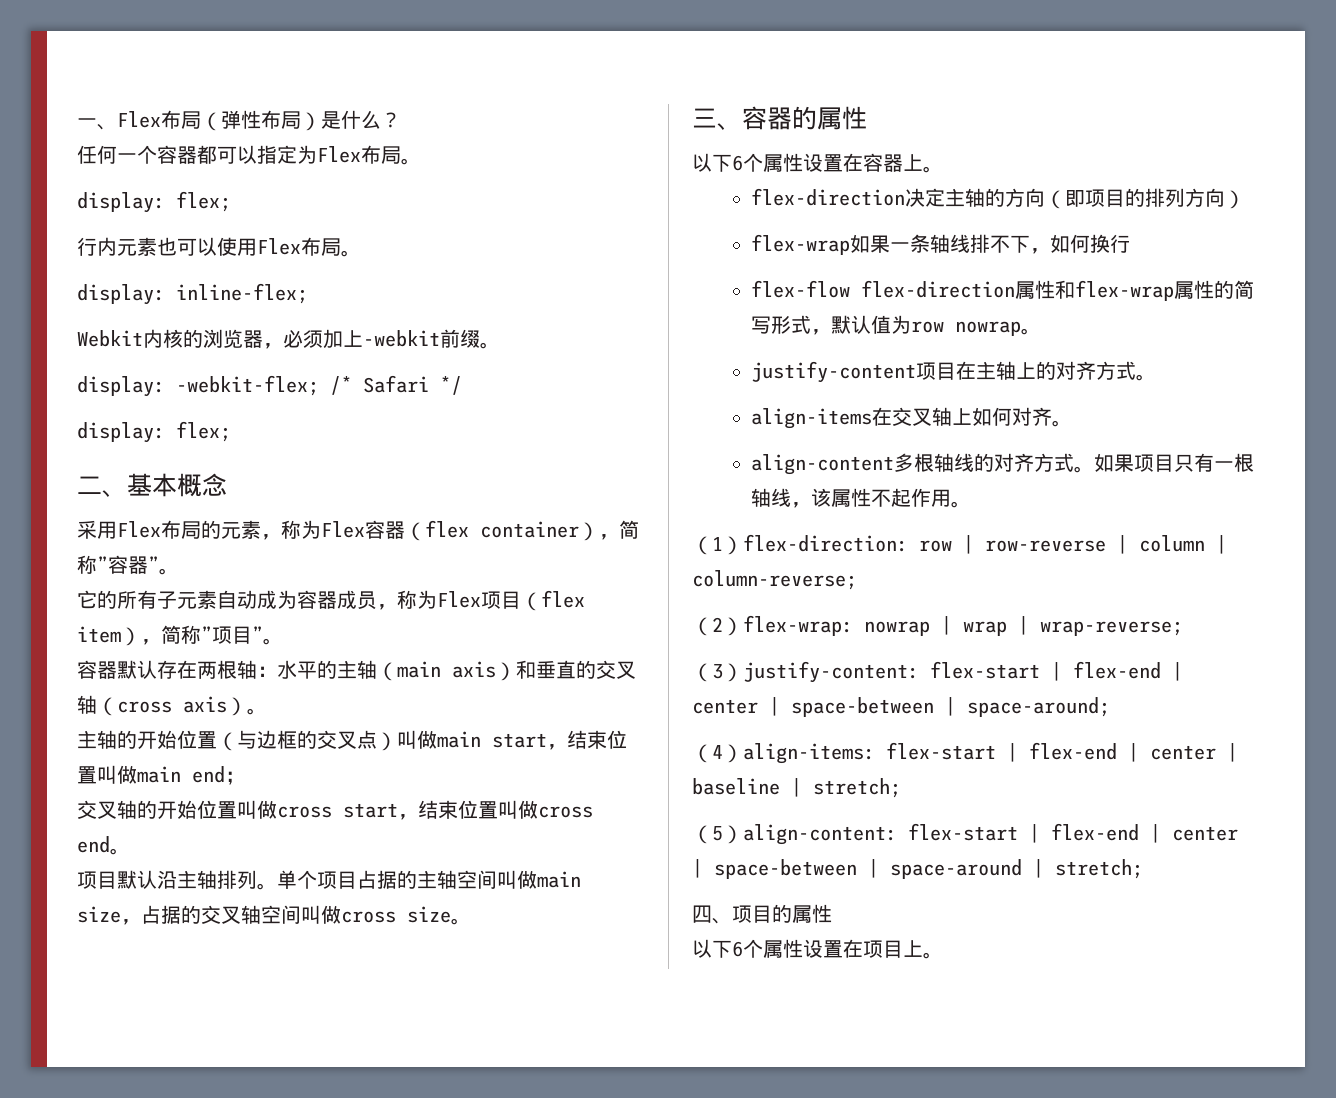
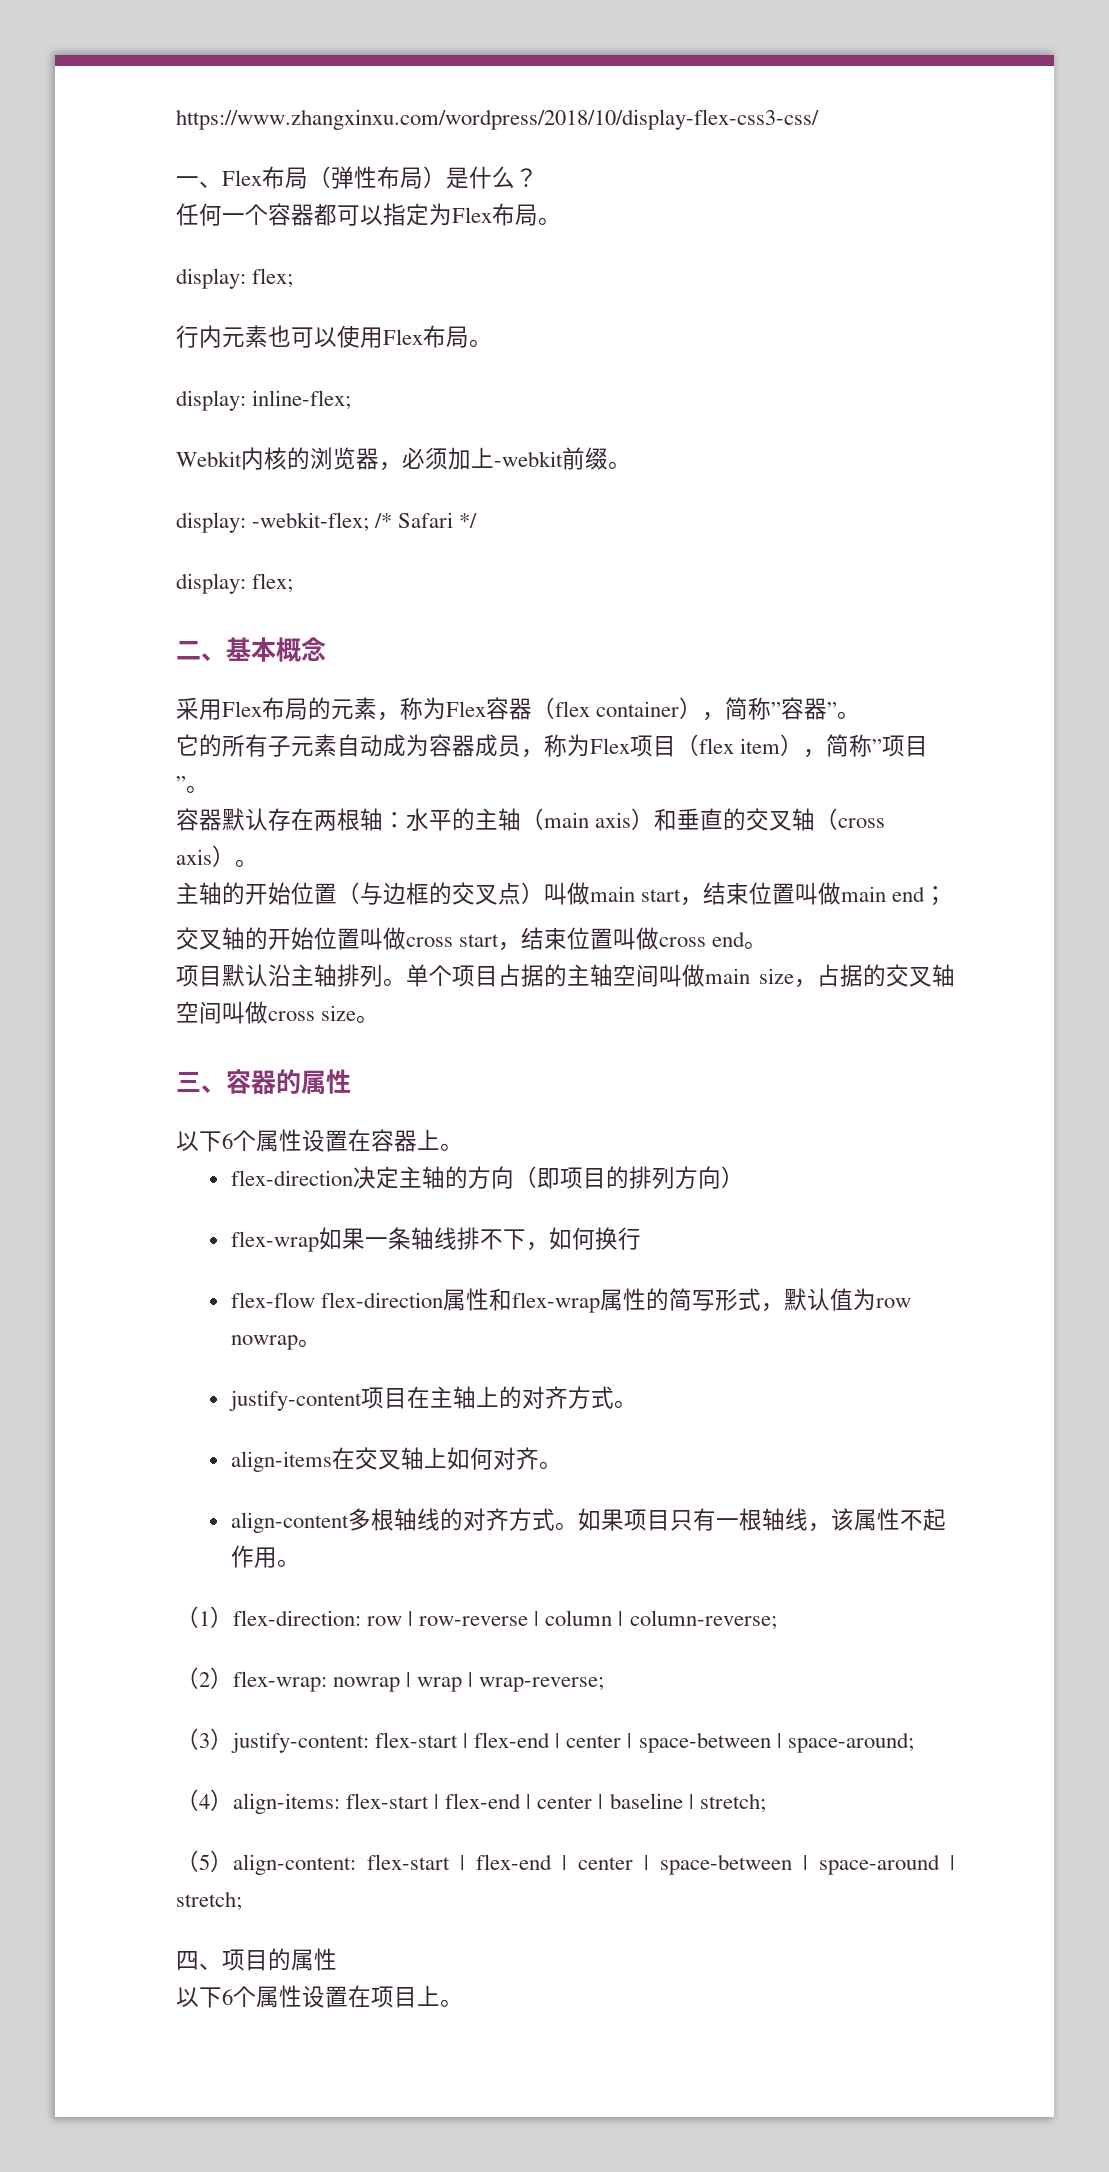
+ https://www.zhangxinxu.com/wordpress/2018/10/display-flex-css3-css/

